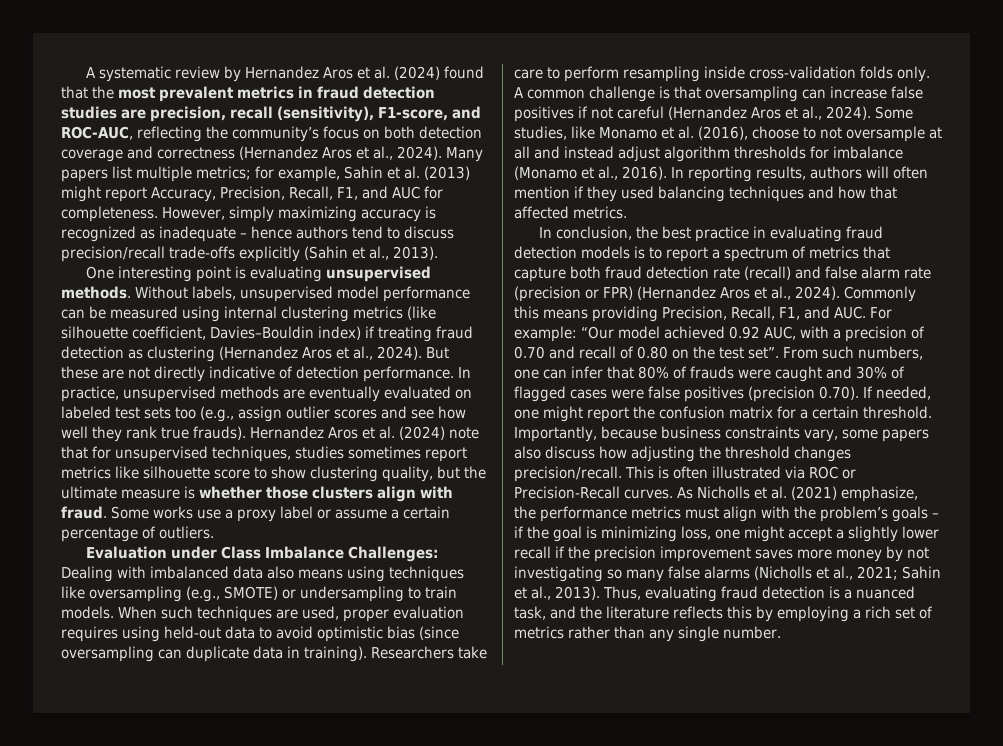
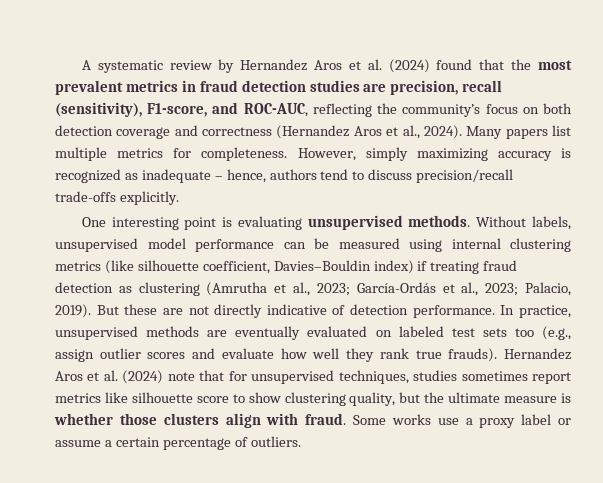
- Many papers list multiple metrics; for example, Sahin et al. (2013) might report Accuracy, Precision, Recall, F1, and AUC for completeness.
+ Many papers list multiple metrics for completeness.
- However, simply maximizing accuracy is recognized as inadequate – hence authors tend to discuss precision/recall trade-offs explicitly (Sahin et al., 2013).
+ However, simply maximizing accuracy is recognized as inadequate – hence, authors tend to discuss precision/recall trade-offs explicitly.
- Without labels, unsupervised model performance can be measured using internal clustering metrics (like silhouette coefficient, Davies–Bouldin index) if treating fraud detection as clustering (Hernandez Aros et al., 2024).
+ Without labels, unsupervised model performance can be measured using internal clustering metrics (like silhouette coefficient, Davies–Bouldin index) if treating fraud detection as clustering (Amrutha et al., 2023; García-Ordás et al., 2023; Palacio, 2019).
- In practice, unsupervised methods are eventually evaluated on labeled test sets too (e.g., assign outlier scores and see how well they rank true frauds).
+ In practice, unsupervised methods are eventually evaluated on labeled test sets too (e.g., assign outlier scores and evaluate how well they rank true frauds).
- Evaluation under Class Imbalance Challenges: Dealing with imbalanced data also means using techniques like oversampling (e.g., SMOTE) or undersampling to train models. When such techniques are used, proper evaluation requires using held-out data to avoid optimistic bias (since oversampling can duplicate data in training). Researchers take care to perform resampling inside cross-validation folds only. A common challenge is that oversampling can increase false positives if not careful (Hernandez Aros et al., 2024). Some studies, like Monamo et al. (2016), choose to not oversample at all and instead adjust algorithm thresholds for imbalance (Monamo et al., 2016). In reporting results, authors will often mention if they used balancing techniques and how that affected metrics.
- In conclusion, the best practice in evaluating fraud detection models is to report a spectrum of metrics that capture both fraud detection rate (recall) and false alarm rate (precision or FPR) (Hernandez Aros et al., 2024). Commonly this means providing Precision, Recall, F1, and AUC. For example: “Our model achieved 0.92 AUC, with a precision of 0.70 and recall of 0.80 on the test set”. From such numbers, one can infer that 80% of frauds were caught and 30% of flagged cases were false positives (precision 0.70). If needed, one might report the confusion matrix for a certain threshold. Importantly, because business constraints vary, some papers also discuss how adjusting the threshold changes precision/recall. This is often illustrated via ROC or Precision-Recall curves. As Nicholls et al. (2021) emphasize, the performance metrics must align with the problem’s goals – if the goal is minimizing loss, one might accept a slightly lower recall if the precision improvement saves more money by not investigating so many false alarms (Nicholls et al., 2021; Sahin et al., 2013). Thus, evaluating fraud detection is a nuanced task, and the literature reflects this by employing a rich set of metrics rather than any single number.

